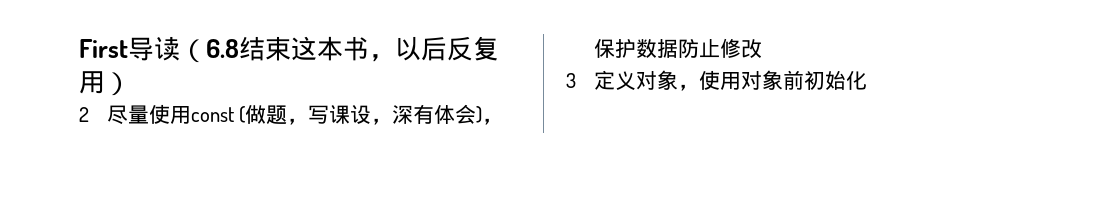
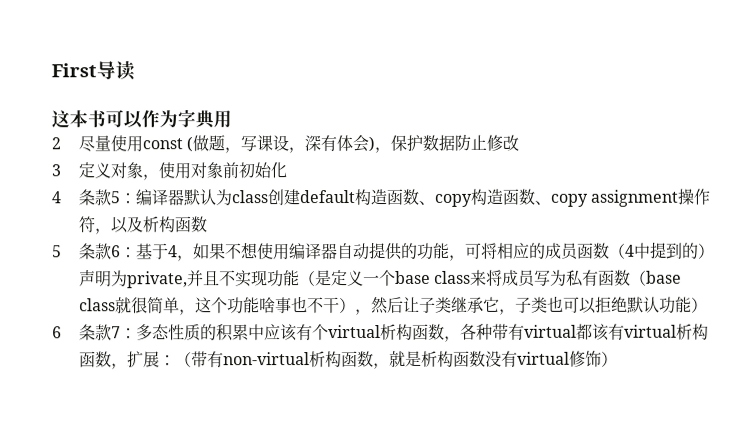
- First导读（6.8结束这本书，以后反复用）
+ First导读
+ 这本书可以作为字典用
+ 4条款5：编译器默认为class创建default构造函数、copy构造函数、copy assignment操作符，以及析构函数
+ 5条款6：基于4，如果不想使用编译器自动提供的功能，可将相应的成员函数（4中提到的）声明为private,并且不实现功能（是定义一个base class来将成员写为私有函数（base class就很简单，这个功能啥事也不干），然后让子类继承它，子类也可以拒绝默认功能）
+ 6条款7：多态性质的积累中应该有个virtual析构函数，各种带有virtual都该有virtual析构函数，扩展：（带有non-virtual析构函数，就是析构函数没有virtual修饰）

